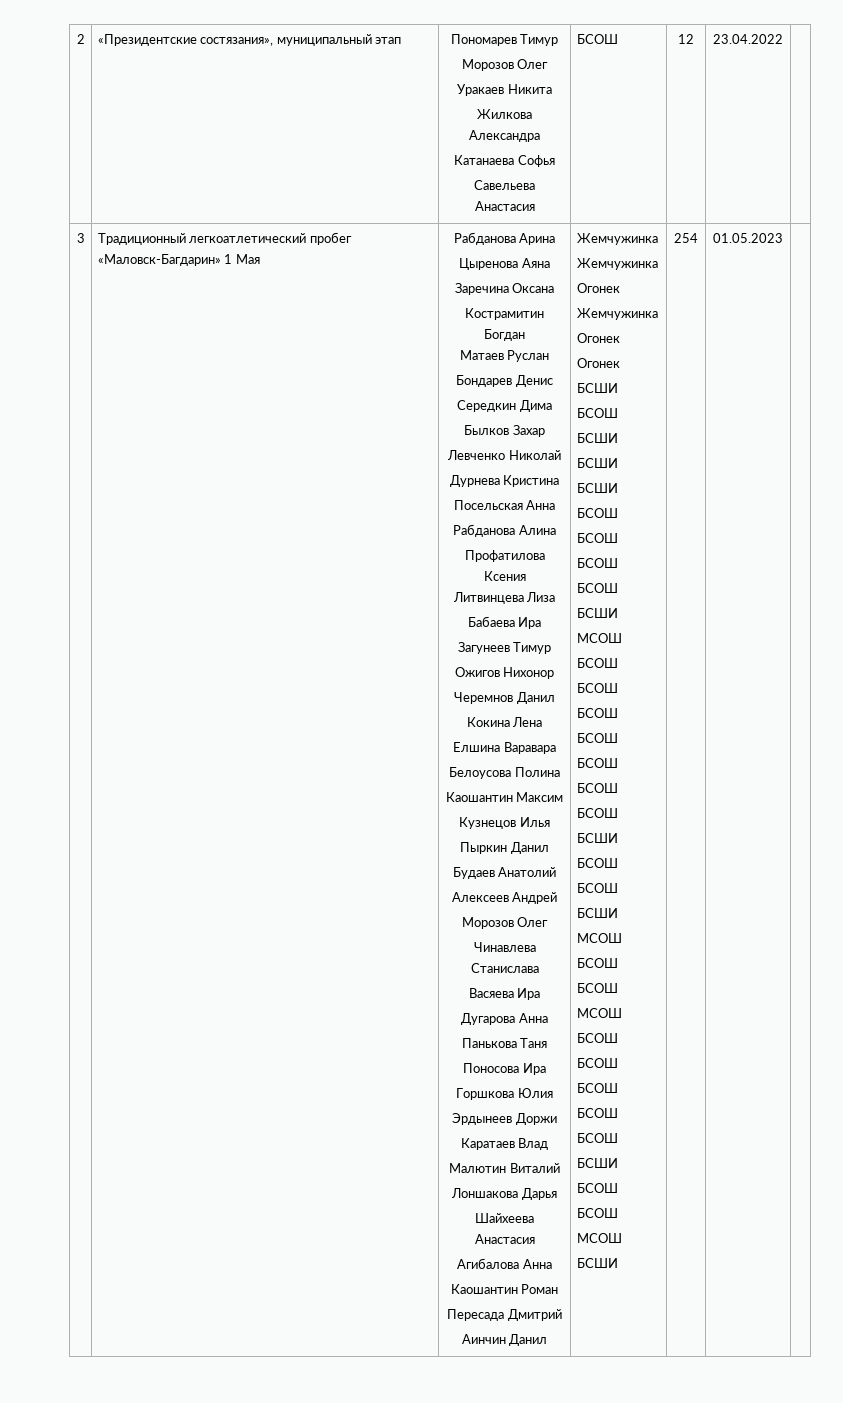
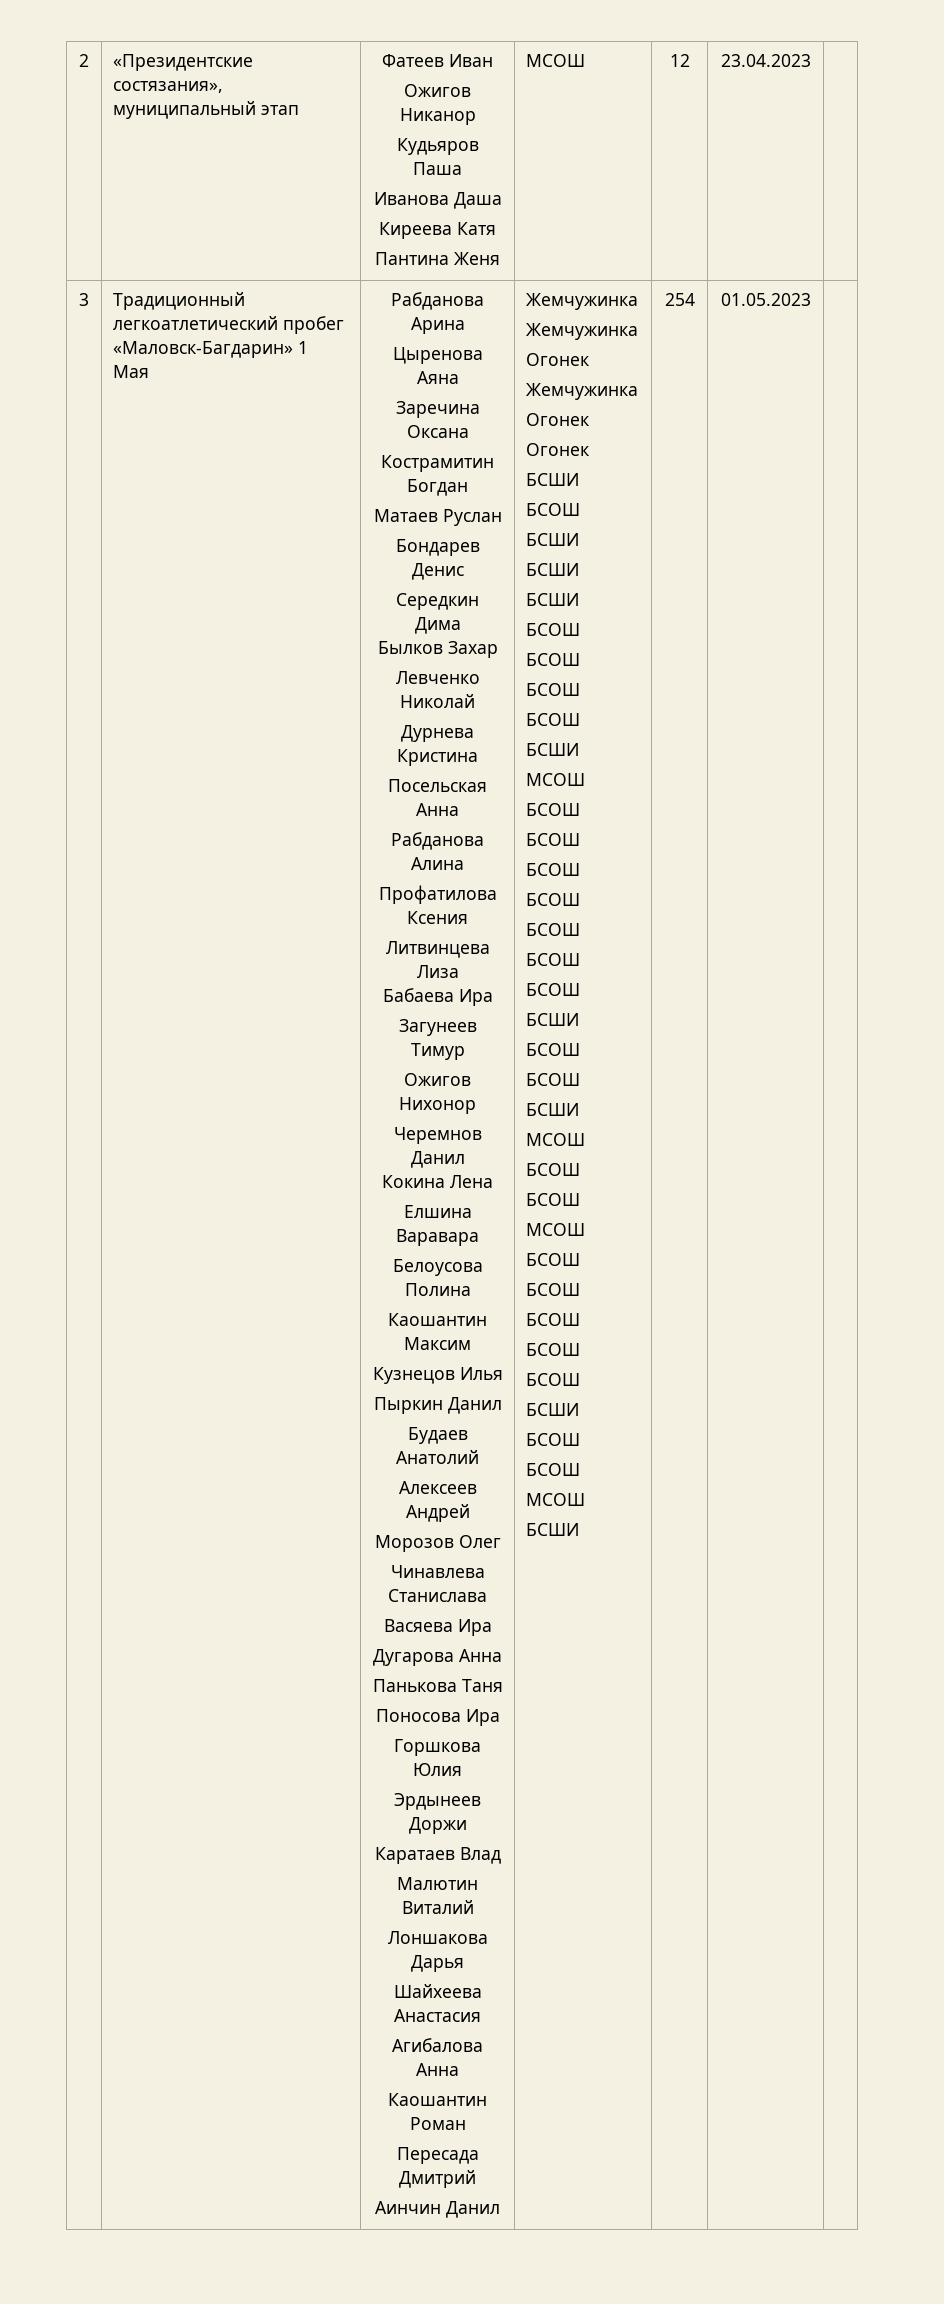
- 2 | «Президентские состязания», муниципальный этап | Пономарев Тимур
- Морозов Олег
- Уракаев Никита
- Жилкова Александра
- Катанаева Софья
- Савельева Анастасия | БСОШ | 12 | 23.04.2022 |
+ 2 | «Президентские состязания», муниципальный этап | Фатеев Иван
+ Ожигов Никанор
+ Кудьяров Паша
+ Иванова Даша
+ Киреева Катя
+ Пантина Женя | МСОШ | 12 | 23.04.2023 |

